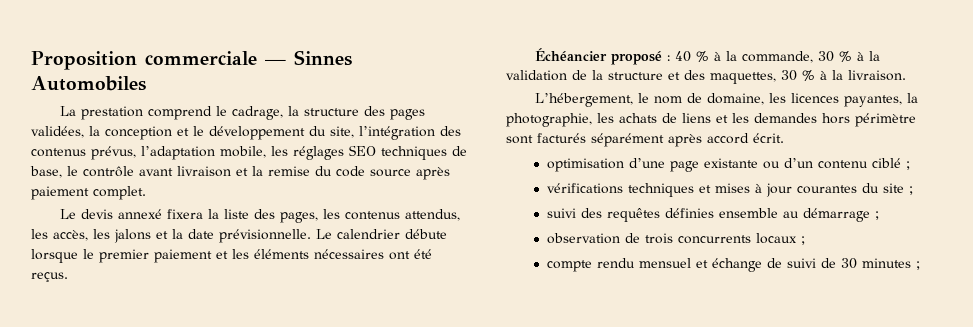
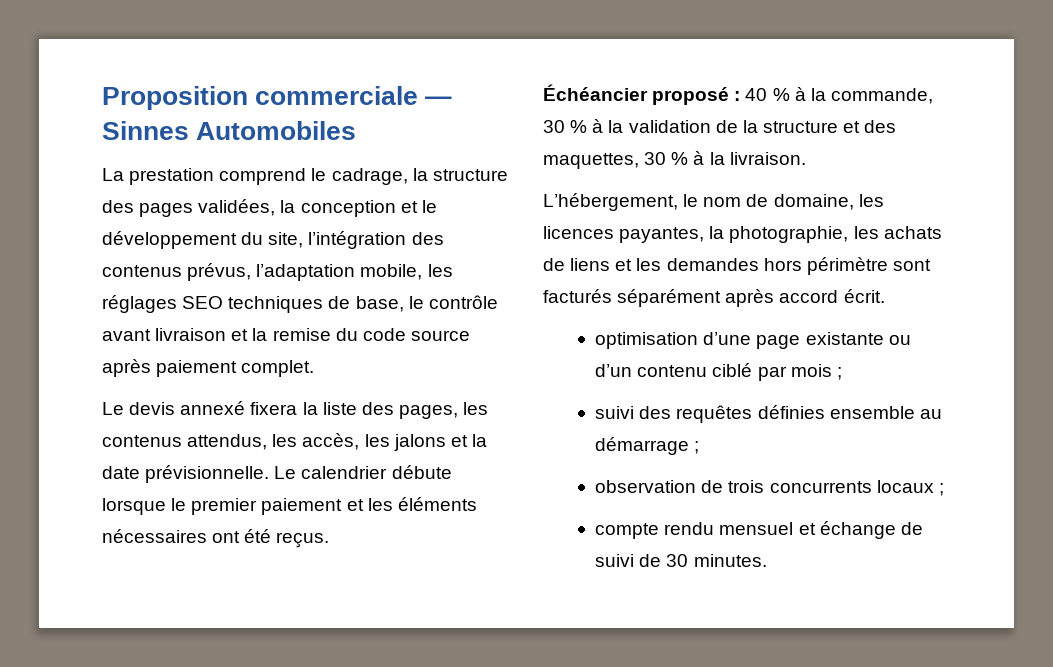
- optimisation d’une page existante ou d’un contenu ciblé ;
- vérifications techniques et mises à jour courantes du site ;
+ optimisation d’une page existante ou d’un contenu ciblé par mois ;
- compte rendu mensuel et échange de suivi de 30 minutes ;
+ compte rendu mensuel et échange de suivi de 30 minutes.

